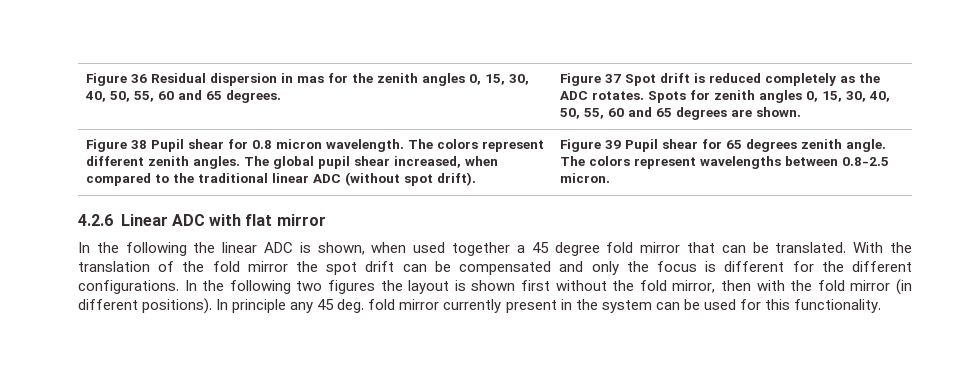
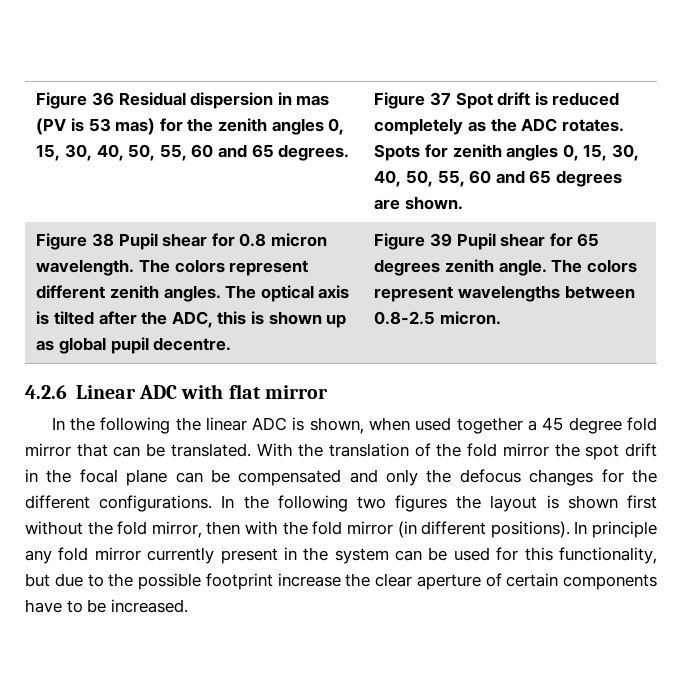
- Figure 36 Residual dispersion in mas for the zenith angles 0, 15, 30, 40, 50, 55, 60 and 65 degrees.
+ Figure 36 Residual dispersion in mas (PV is 53 mas) for the zenith angles 0, 15, 30, 40, 50, 55, 60 and 65 degrees.
- The global pupil shear increased, when compared to the traditional linear ADC (without spot drift).
+ The optical axis is tilted after the ADC, this is shown up as global pupil decentre.
- With the translation of the fold mirror the spot drift can be compensated and only the focus is different for the different configurations.
+ With the translation of the fold mirror the spot drift in the focal plane can be compensated and only the defocus changes for the different configurations.
- In principle any 45 deg. fold mirror currently present in the system can be used for this functionality.
+ In principle any fold mirror currently present in the system can be used for this functionality, but due to the possible footprint increase the clear aperture of certain components have to be increased.

